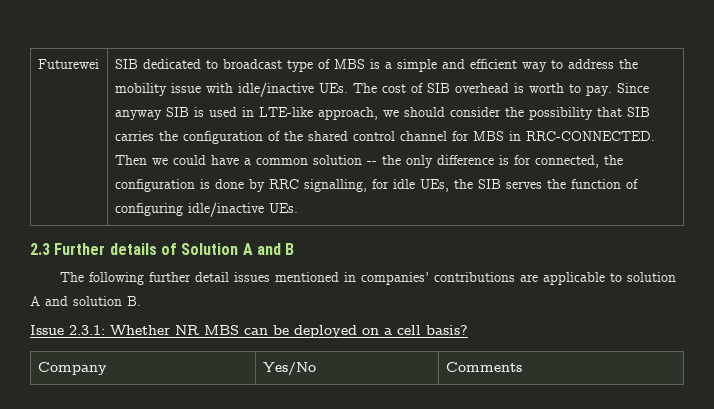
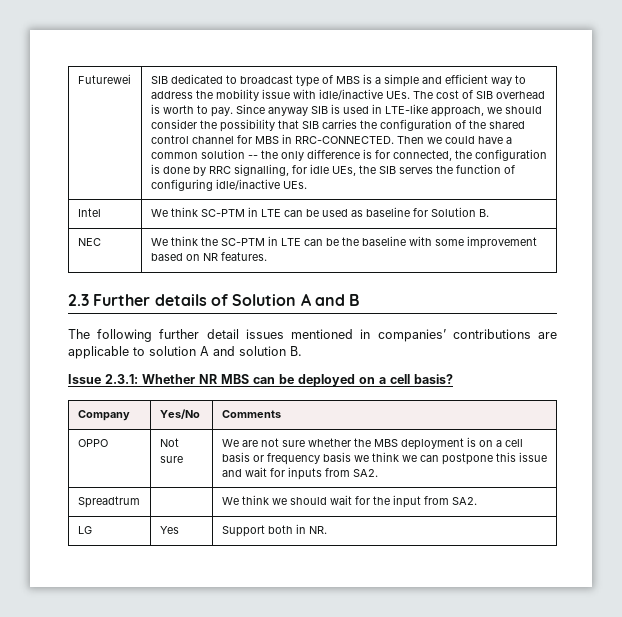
+ Intel | We think SC-PTM in LTE can be used as baseline for Solution B.
+ NEC | We think the SC-PTM in LTE can be the baseline with some improvement based on NR features.
+ OPPO | Not sure | We are not sure whether the MBS deployment is on a cell basis or frequency basis we think we can postpone this issue and wait for inputs from SA2.
+ Spreadtrum | | We think we should wait for the input from SA2.
+ LG | Yes | Support both in NR.

